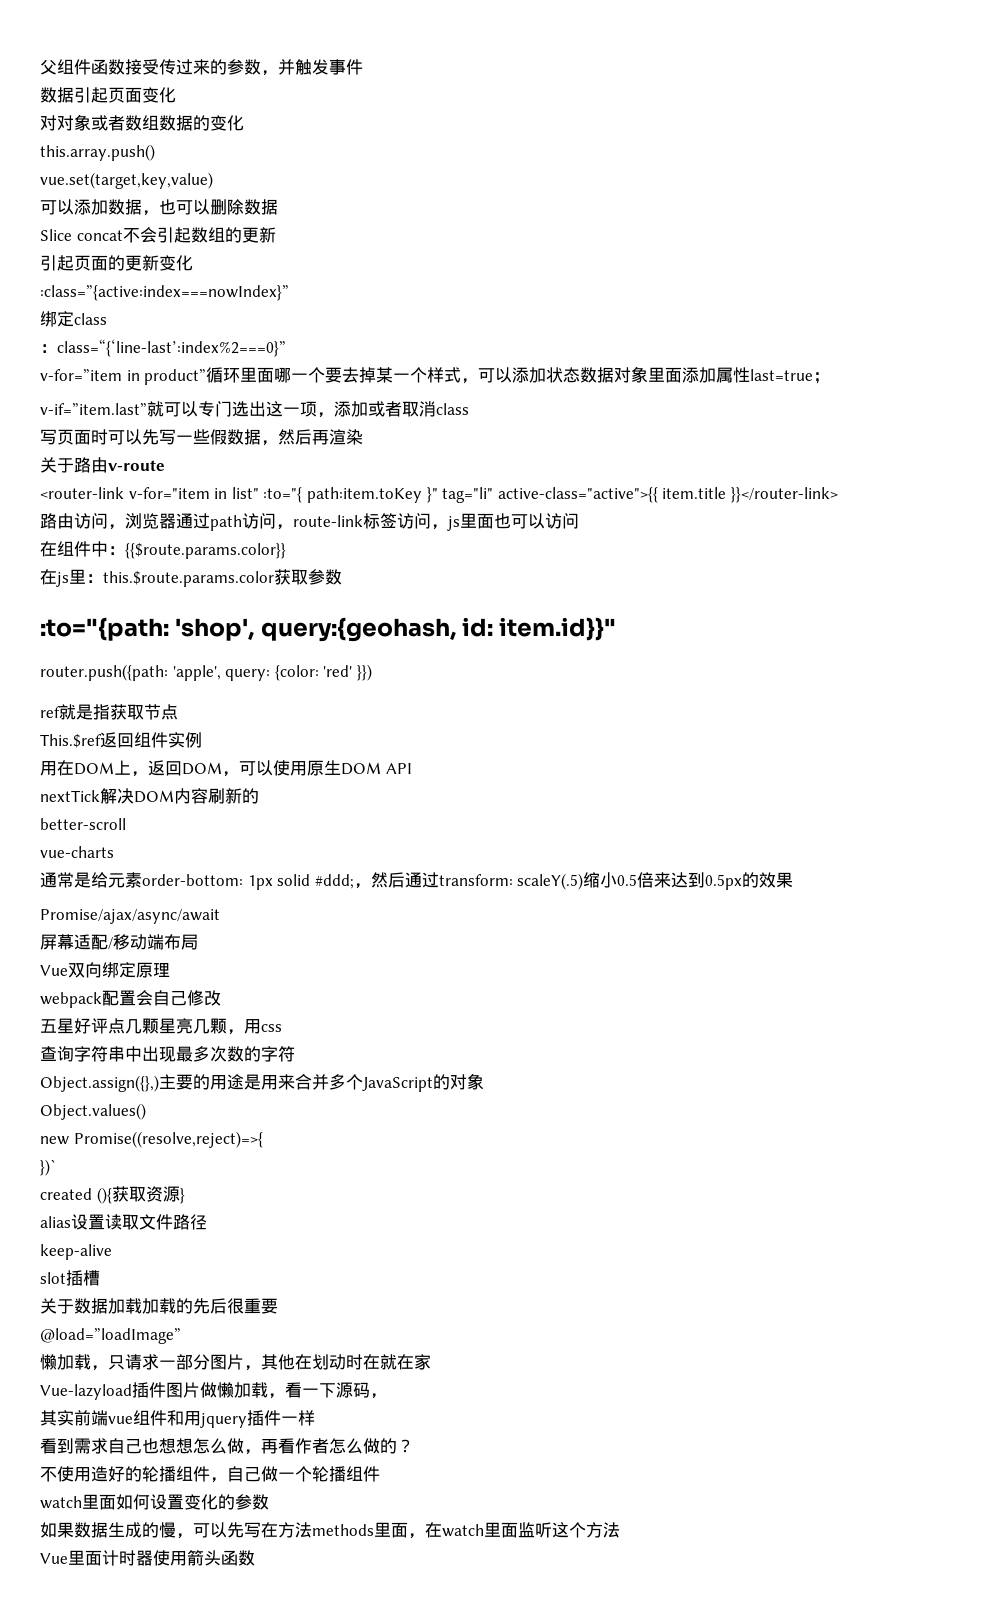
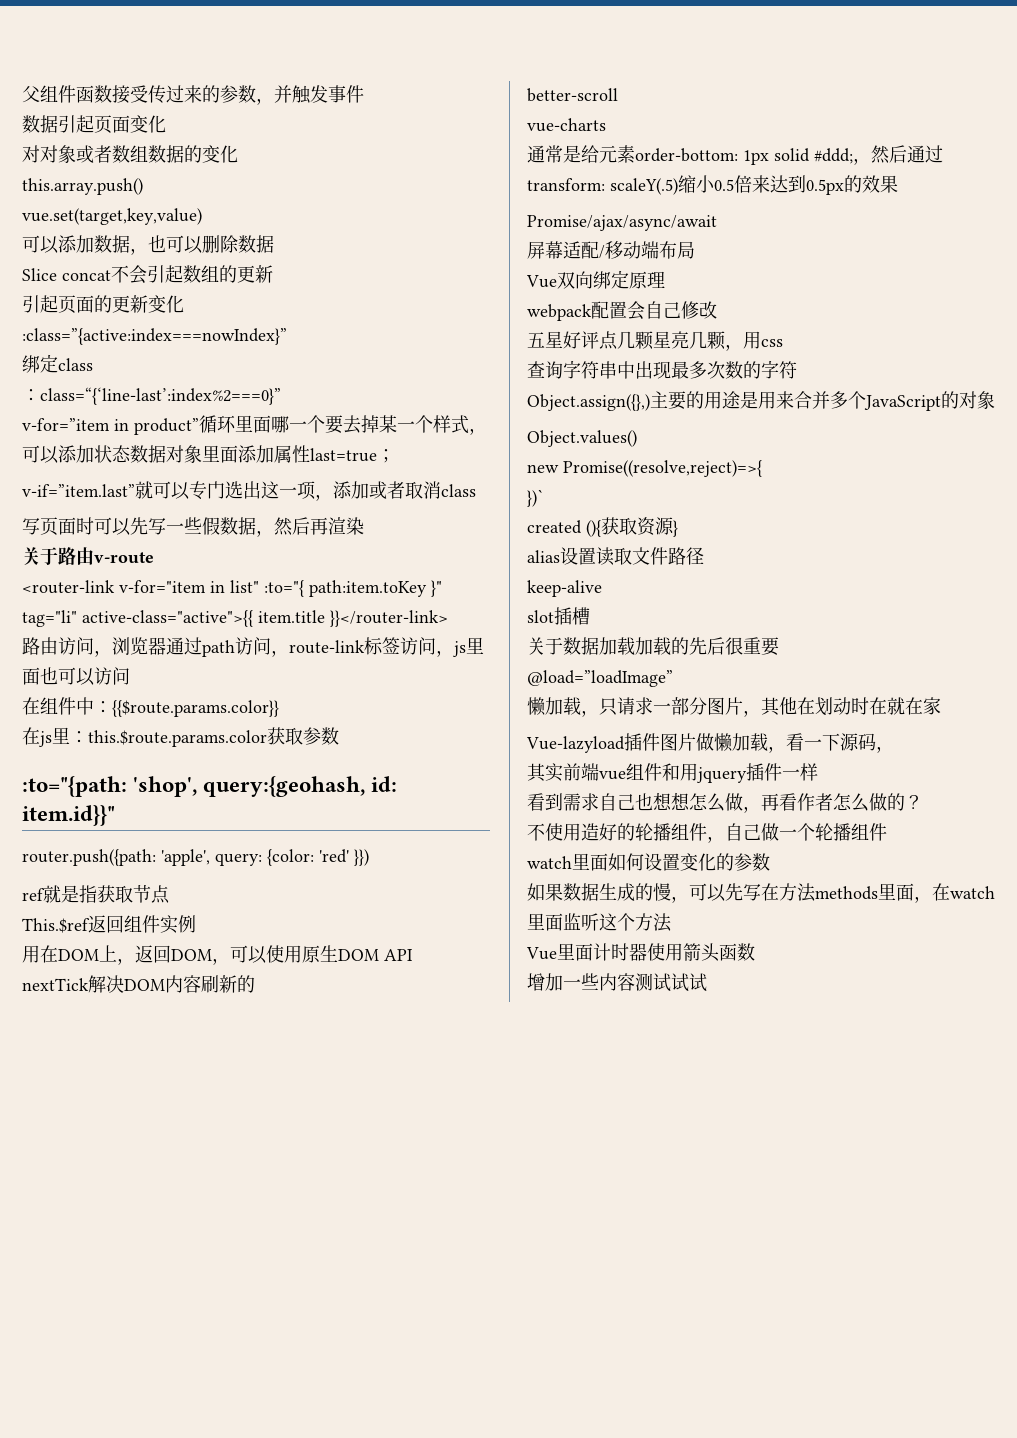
+ 增加一些内容测试试试

